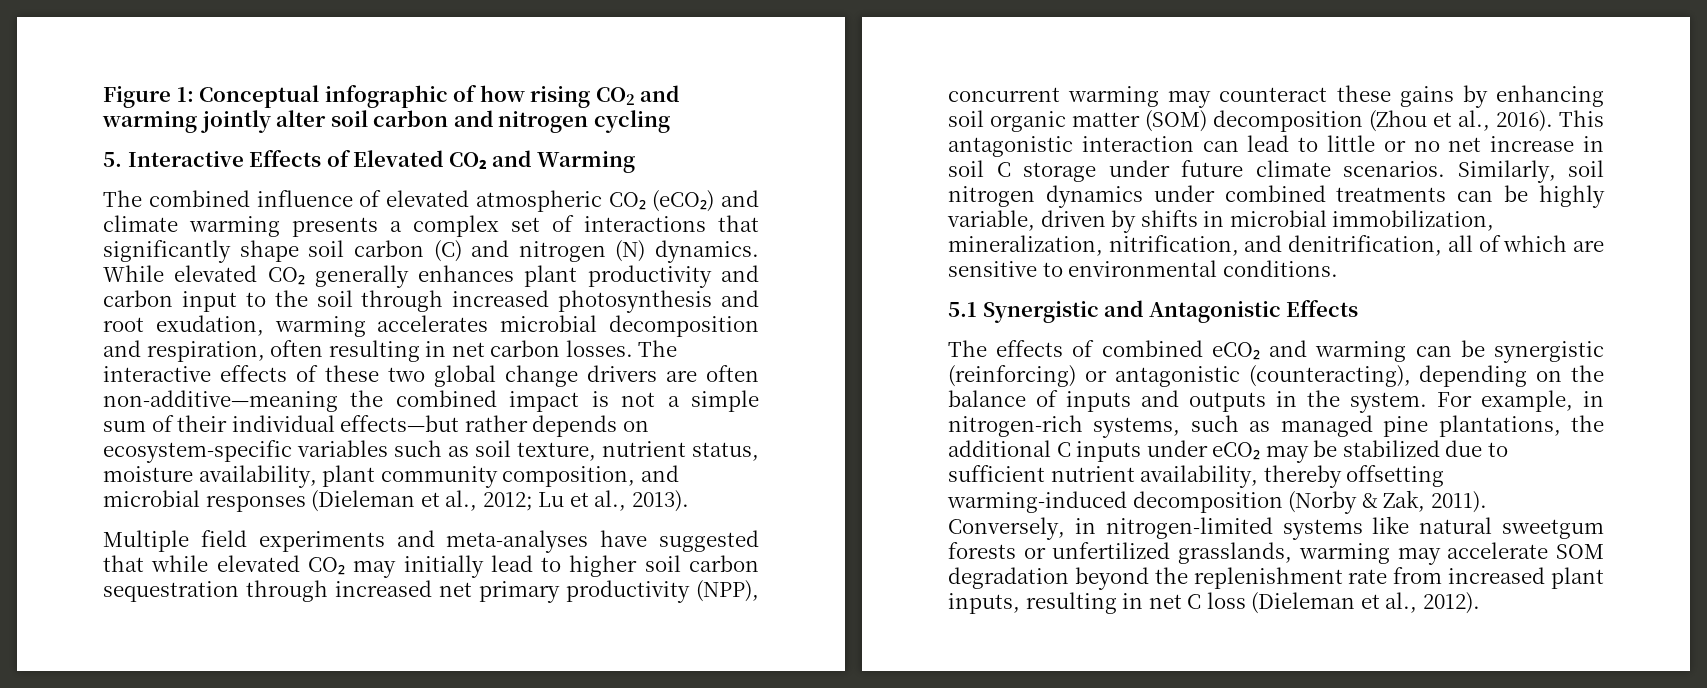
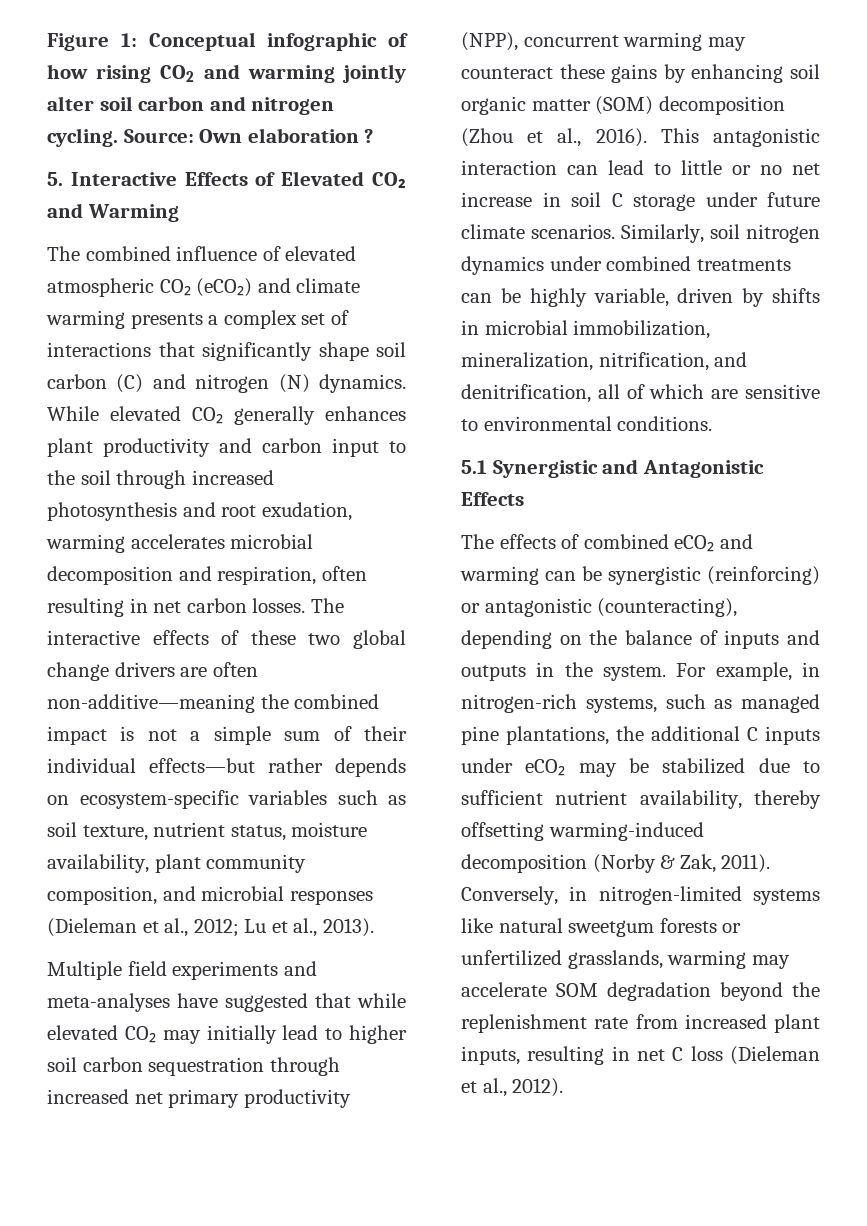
- Figure 1: Conceptual infographic of how rising CO2 and warming jointly alter soil carbon and nitrogen cycling
+ Figure 1: Conceptual infographic of how rising CO2 and warming jointly alter soil carbon and nitrogen cycling. Source: Own elaboration ?

